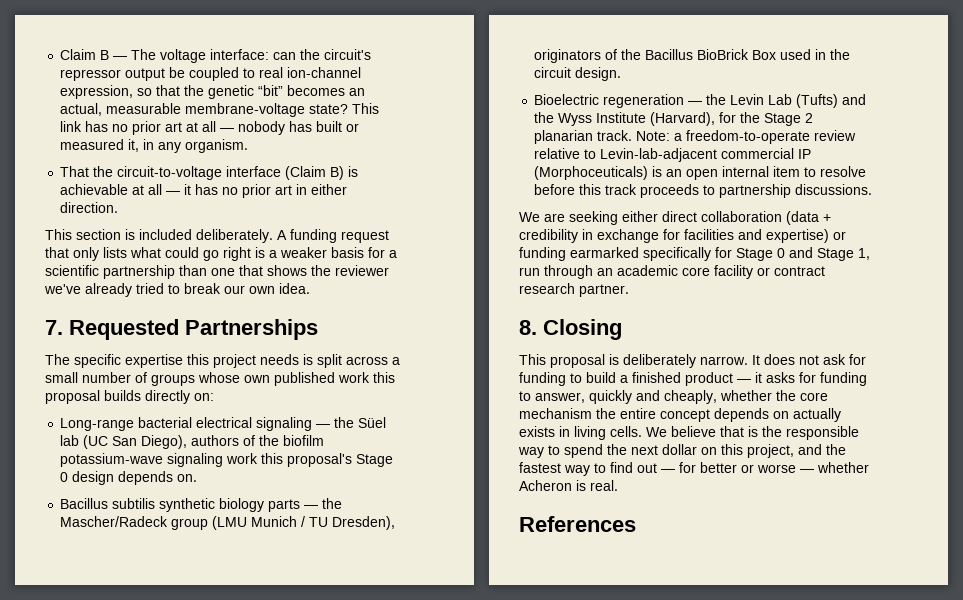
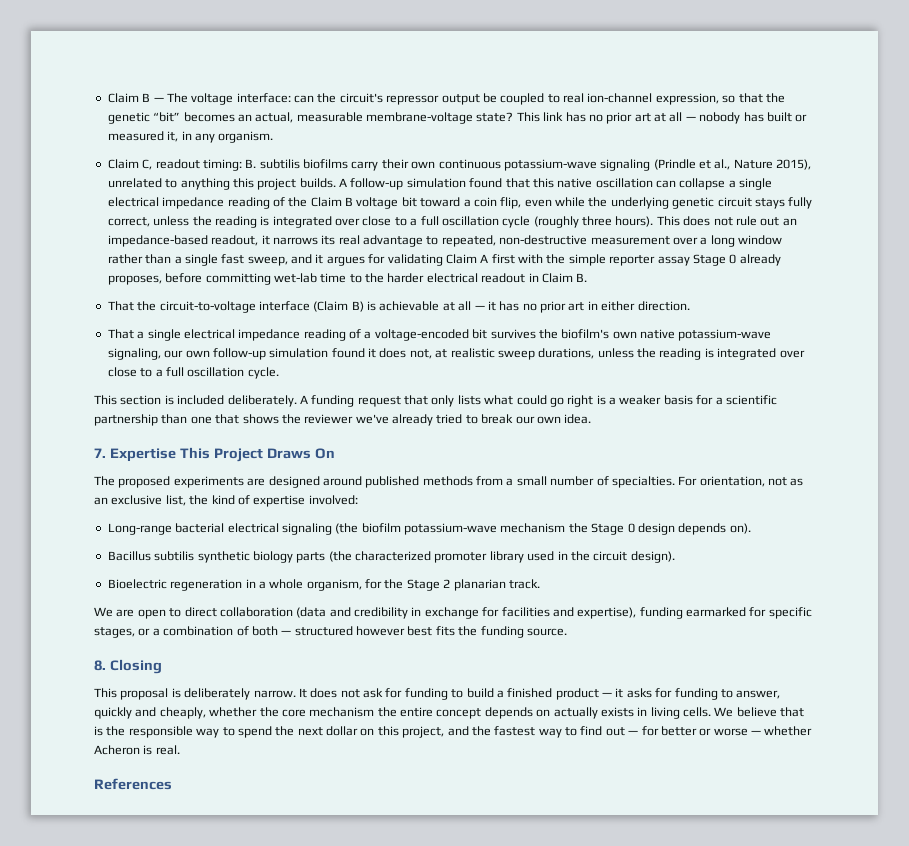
+ Claim C, readout timing: B. subtilis biofilms carry their own continuous potassium-wave signaling (Prindle et al., Nature 2015), unrelated to anything this project builds. A follow-up simulation found that this native oscillation can collapse a single electrical impedance reading of the Claim B voltage bit toward a coin flip, even while the underlying genetic circuit stays fully correct, unless the reading is integrated over close to a full oscillation cycle (roughly three hours). This does not rule out an impedance-based readout, it narrows its real advantage to repeated, non-destructive measurement over a long window rather than a single fast sweep, and it argues for validating Claim A first with the simple reporter assay Stage 0 already proposes, before committing wet-lab time to the harder electrical readout in Claim B.
+ That a single electrical impedance reading of a voltage-encoded bit survives the biofilm's own native potassium-wave signaling, our own follow-up simulation found it does not, at realistic sweep durations, unless the reading is integrated over close to a full oscillation cycle.
- 7. Requested Partnerships
- The specific expertise this project needs is split across a small number of groups whose own published work this proposal builds directly on:
- Long-range bacterial electrical signaling — the Süel lab (UC San Diego), authors of the biofilm potassium-wave signaling work this proposal's Stage 0 design depends on.
+ 7. Expertise This Project Draws On
+ The proposed experiments are designed around published methods from a small number of specialties. For orientation, not as an exclusive list, the kind of expertise involved:
+ Long-range bacterial electrical signaling (the biofilm potassium-wave mechanism the Stage 0 design depends on).
- Bacillus subtilis synthetic biology parts — the Mascher/Radeck group (LMU Munich / TU Dresden), originators of the Bacillus BioBrick Box used in the circuit design.
+ Bacillus subtilis synthetic biology parts (the characterized promoter library used in the circuit design).
- Bioelectric regeneration — the Levin Lab (Tufts) and the Wyss Institute (Harvard), for the Stage 2 planarian track. Note: a freedom-to-operate review relative to Levin-lab-adjacent commercial IP (Morphoceuticals) is an open internal item to resolve before this track proceeds to partnership discussions.
+ Bioelectric regeneration in a whole organism, for the Stage 2 planarian track.
- We are seeking either direct collaboration (data + credibility in exchange for facilities and expertise) or funding earmarked specifically for Stage 0 and Stage 1, run through an academic core facility or contract research partner.
+ We are open to direct collaboration (data and credibility in exchange for facilities and expertise), funding earmarked for specific stages, or a combination of both — structured however best fits the funding source.

